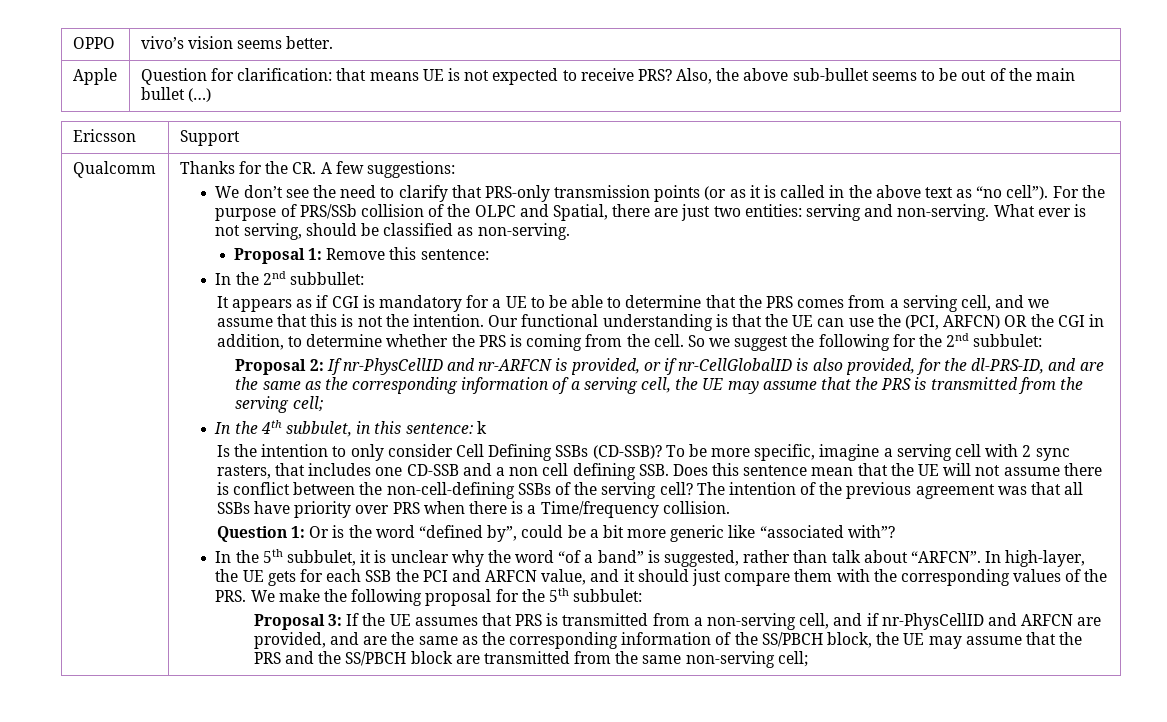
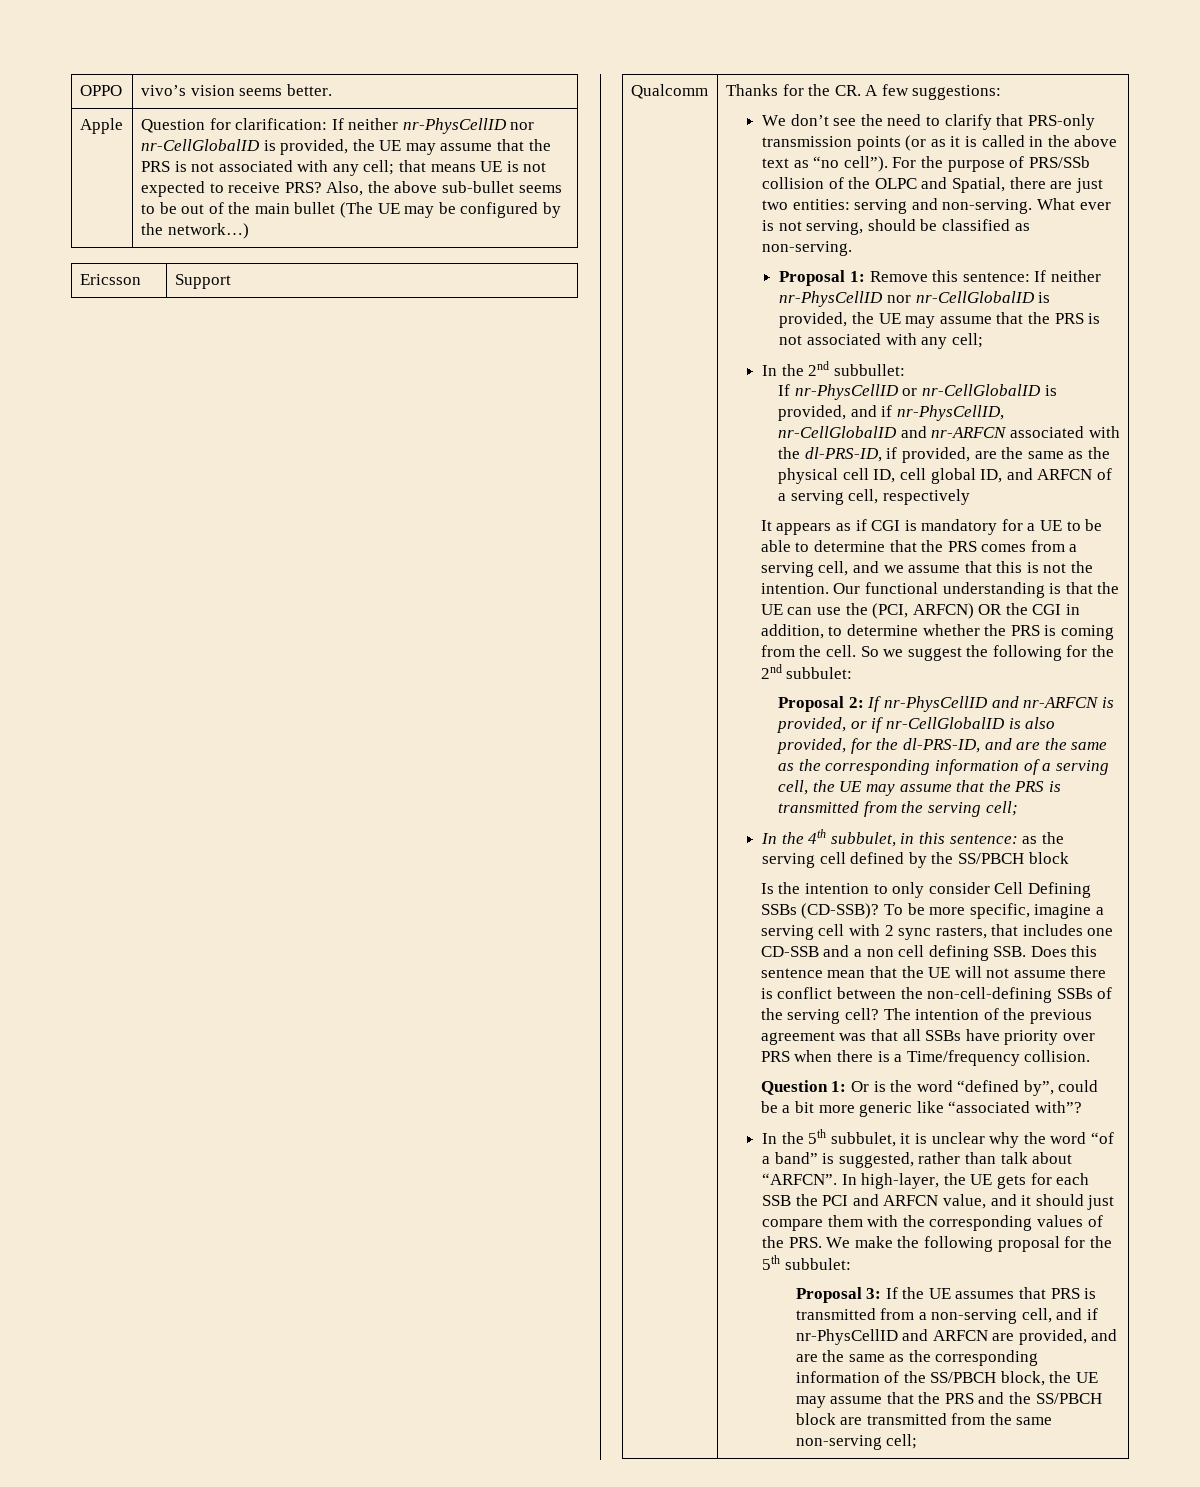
- Question for clarification: that means UE is not expected to receive PRS?
+ Question for clarification: If neither nr-PhysCellID nor nr-CellGlobalID is provided, the UE may assume that the PRS is not associated with any cell; that means UE is not expected to receive PRS?
- Also, the above sub-bullet seems to be out of the main bullet (…)
+ Also, the above sub-bullet seems to be out of the main bullet (The UE may be configured by the network…)
- Proposal 1: Remove this sentence:
+ Proposal 1: Remove this sentence: If neither nr-PhysCellID nor nr-CellGlobalID is provided, the UE may assume that the PRS is not associated with any cell;
  In the 2nd subbullet:
+ If nr-PhysCellID or nr-CellGlobalID is provided, and if nr-PhysCellID, nr-CellGlobalID and nr-ARFCN associated with the dl-PRS-ID, if provided, are the same as the physical cell ID, cell global ID, and ARFCN of a serving cell, respectively
- In the 4th subbulet, in this sentence: k
+ In the 4th subbulet, in this sentence: as the serving cell defined by the SS/PBCH block

